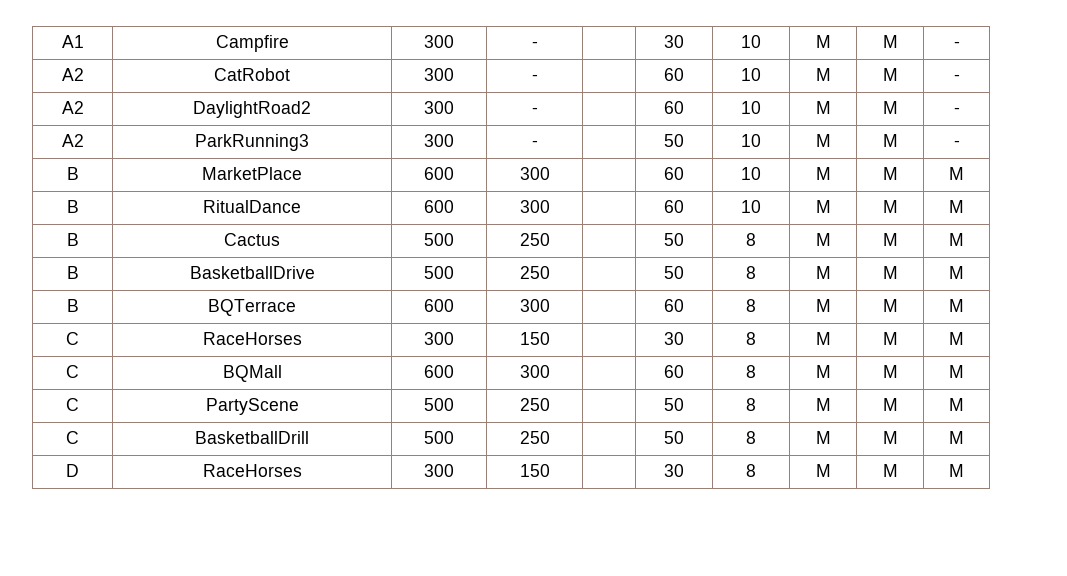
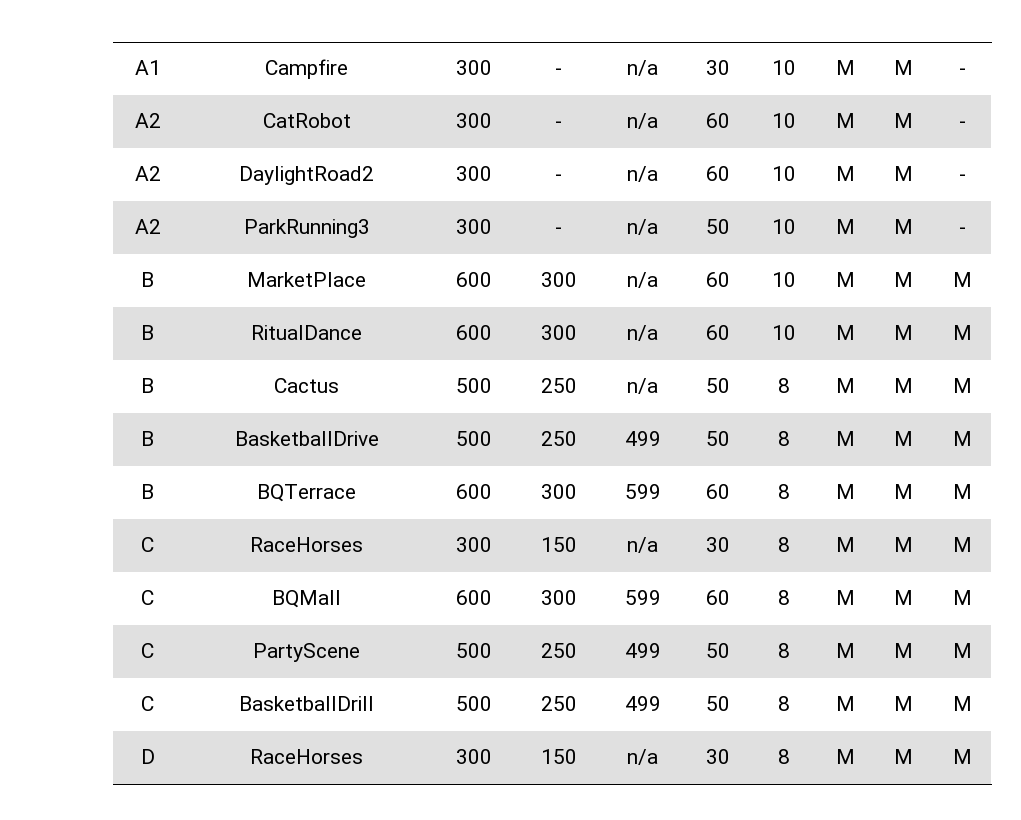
- A1 | Campfire | 300 | - | | 30 | 10 | M | M | -
+ A1 | Campfire | 300 | - | n/a | 30 | 10 | M | M | -
- A2 | CatRobot | 300 | - | | 60 | 10 | M | M | -
+ A2 | CatRobot | 300 | - | n/a | 60 | 10 | M | M | -
- A2 | DaylightRoad2 | 300 | - | | 60 | 10 | M | M | -
+ A2 | DaylightRoad2 | 300 | - | n/a | 60 | 10 | M | M | -
- A2 | ParkRunning3 | 300 | - | | 50 | 10 | M | M | -
+ A2 | ParkRunning3 | 300 | - | n/a | 50 | 10 | M | M | -
- B | MarketPlace | 600 | 300 | | 60 | 10 | M | M | M
+ B | MarketPlace | 600 | 300 | n/a | 60 | 10 | M | M | M
- B | RitualDance | 600 | 300 | | 60 | 10 | M | M | M
+ B | RitualDance | 600 | 300 | n/a | 60 | 10 | M | M | M
- B | Cactus | 500 | 250 | | 50 | 8 | M | M | M
+ B | Cactus | 500 | 250 | n/a | 50 | 8 | M | M | M
- B | BasketballDrive | 500 | 250 | | 50 | 8 | M | M | M
+ B | BasketballDrive | 500 | 250 | 499 | 50 | 8 | M | M | M
- B | BQTerrace | 600 | 300 | | 60 | 8 | M | M | M
+ B | BQTerrace | 600 | 300 | 599 | 60 | 8 | M | M | M
- C | RaceHorses | 300 | 150 | | 30 | 8 | M | M | M
+ C | RaceHorses | 300 | 150 | n/a | 30 | 8 | M | M | M
- C | BQMall | 600 | 300 | | 60 | 8 | M | M | M
+ C | BQMall | 600 | 300 | 599 | 60 | 8 | M | M | M
- C | PartyScene | 500 | 250 | | 50 | 8 | M | M | M
+ C | PartyScene | 500 | 250 | 499 | 50 | 8 | M | M | M
- C | BasketballDrill | 500 | 250 | | 50 | 8 | M | M | M
+ C | BasketballDrill | 500 | 250 | 499 | 50 | 8 | M | M | M
- D | RaceHorses | 300 | 150 | | 30 | 8 | M | M | M
+ D | RaceHorses | 300 | 150 | n/a | 30 | 8 | M | M | M

